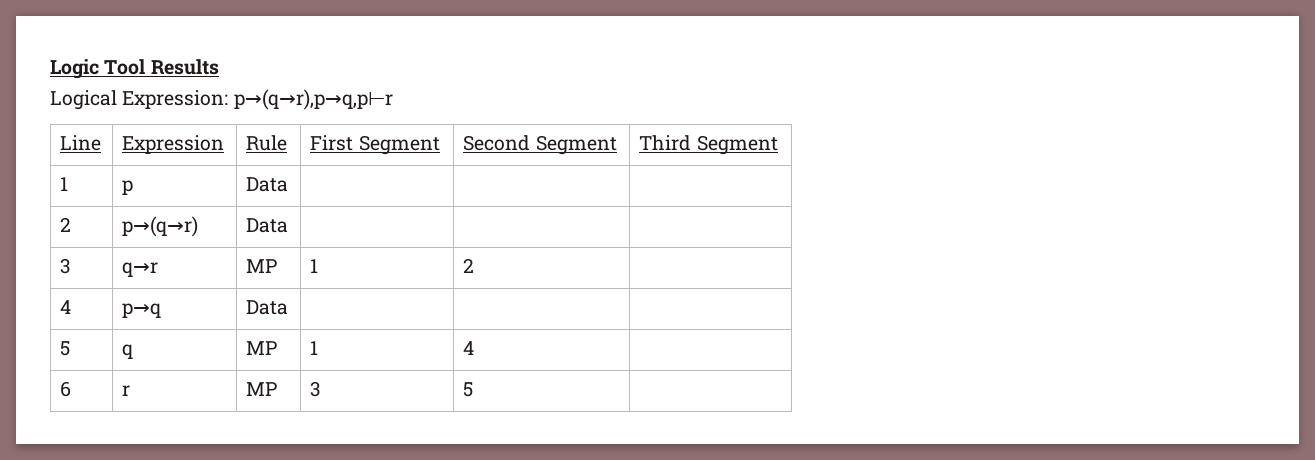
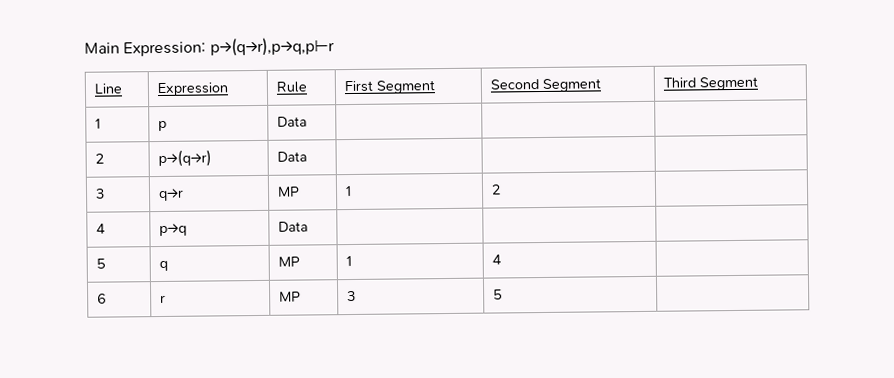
- Logic Tool Results
- Logical Expression: p→(q→r),p→q,p⊢r
+ Main Expression: p→(q→r),p→q,p⊢r

